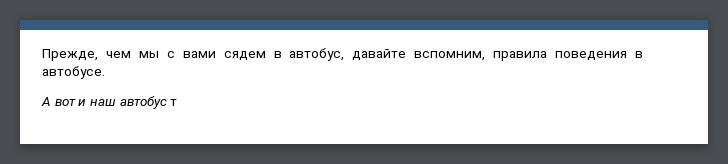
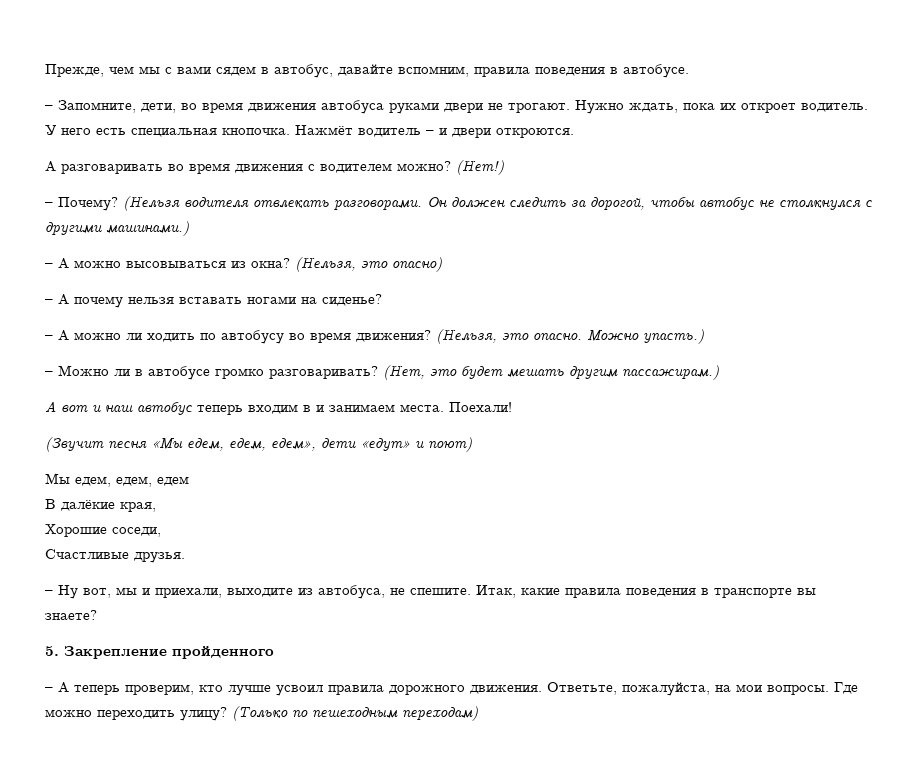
+ – Запомните, дети, во время движения автобуса руками двери не трогают. Нужно ждать, пока их откроет водитель. У него есть специальная кнопочка. Нажмёт водитель – и двери откроются.
+ А разговаривать во время движения с водителем можно? (Нет!)
+ – Почему? (Нельзя водителя отвлекать разговорами. Он должен следить за дорогой, чтобы автобус не столкнулся с другими машинами.)
+ – А можно высовываться из окна? (Нельзя, это опасно)
+ – А почему нельзя вставать ногами на сиденье?
+ – А можно ли ходить по автобусу во время движения? (Нельзя, это опасно. Можно упасть.)
+ – Можно ли в автобусе громко разговаривать? (Нет, это будет мешать другим пассажирам.)
- А вот и наш автобус т
+ А вот и наш автобус теперь входим в и занимаем места. Поехали!
+ (Звучит песня «Мы едем, едем, едем», дети «едут» и поют)
+ Мы едем, едем, едем
+ В далёкие края,
+ Хорошие соседи,
+ Счастливые друзья.
+ – Ну вот, мы и приехали, выходите из автобуса, не спешите. Итак, какие правила поведения в транспорте вы знаете?
+ 5. Закрепление пройденного
+ – А теперь проверим, кто лучше усвоил правила дорожного движения. Ответьте, пожалуйста, на мои вопросы. Где можно переходить улицу? (Только по пешеходным переходам)

